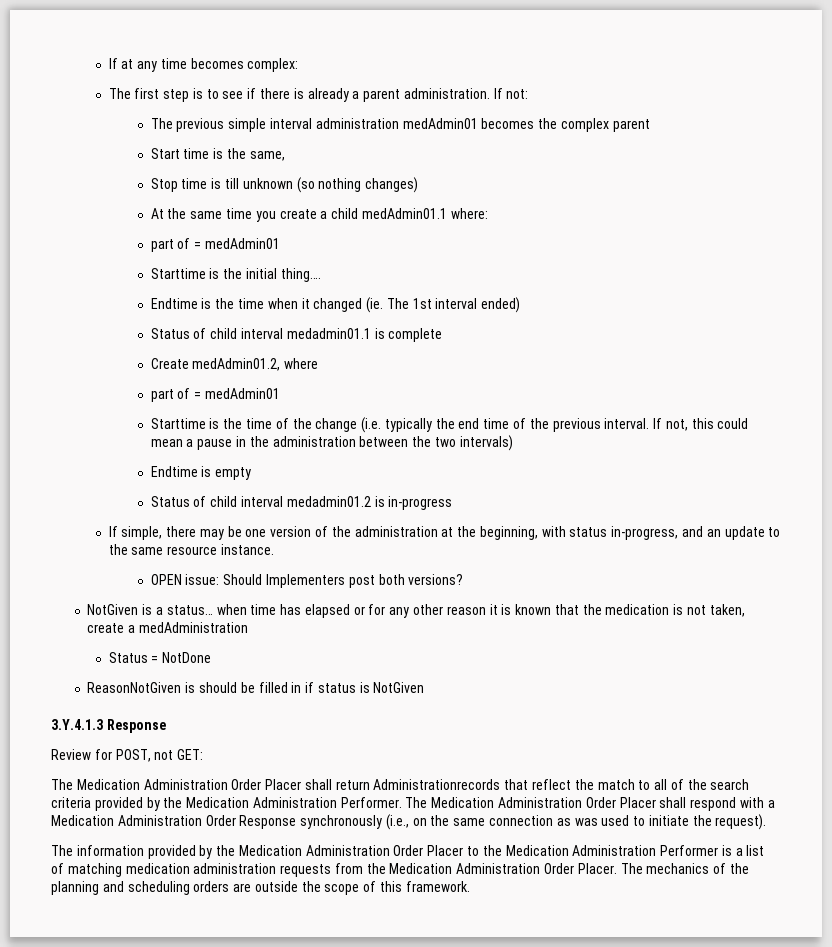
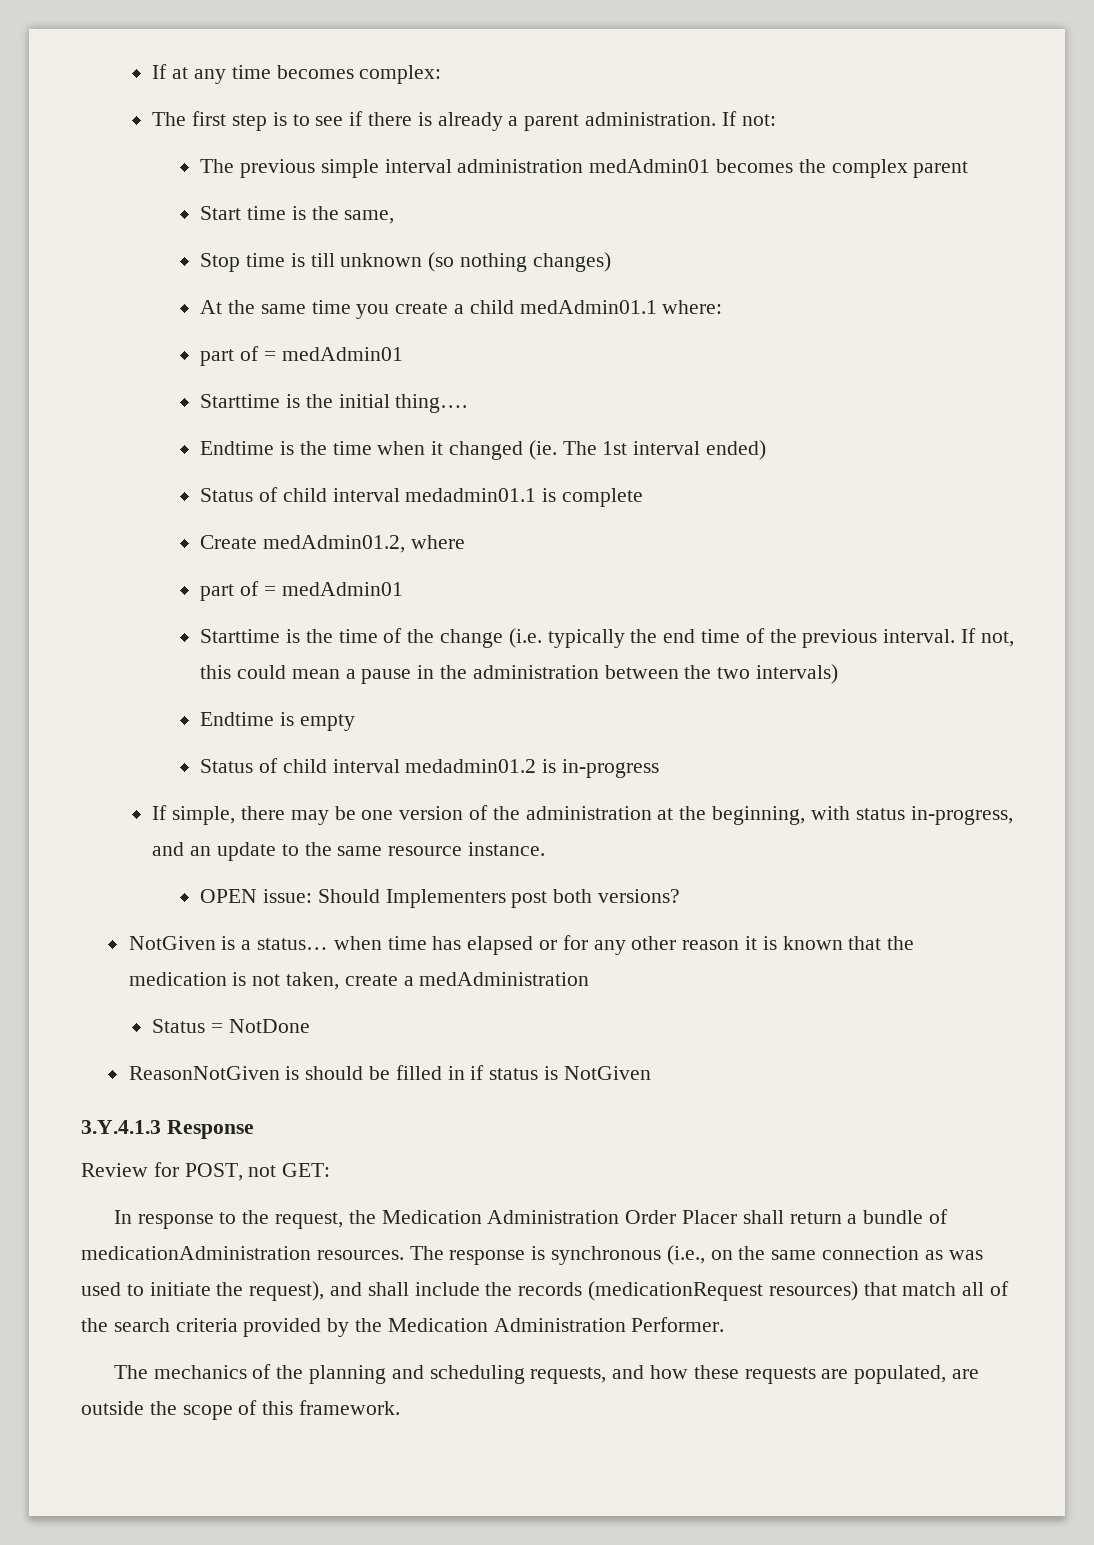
- The Medication Administration Order Placer shall return Administrationrecords that reflect the match to all of the search criteria provided by the Medication Administration Performer. The Medication Administration Order Placer shall respond with a Medication Administration Order Response synchronously (i.e., on the same connection as was used to initiate the request).
- The information provided by the Medication Administration Order Placer to the Medication Administration Performer is a list of matching medication administration requests from the Medication Administration Order Placer. The mechanics of the planning and scheduling orders are outside the scope of this framework.
+ In response to the request, the Medication Administration Order Placer shall return a bundle of medicationAdministration resources. The response is synchronous (i.e., on the same connection as was used to initiate the request), and shall include the records (medicationRequest resources) that match all of the search criteria provided by the Medication Administration Performer.
+ The mechanics of the planning and scheduling requests, and how these requests are populated, are outside the scope of this framework.

